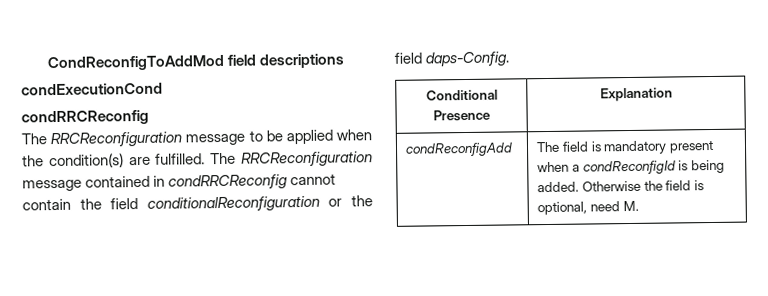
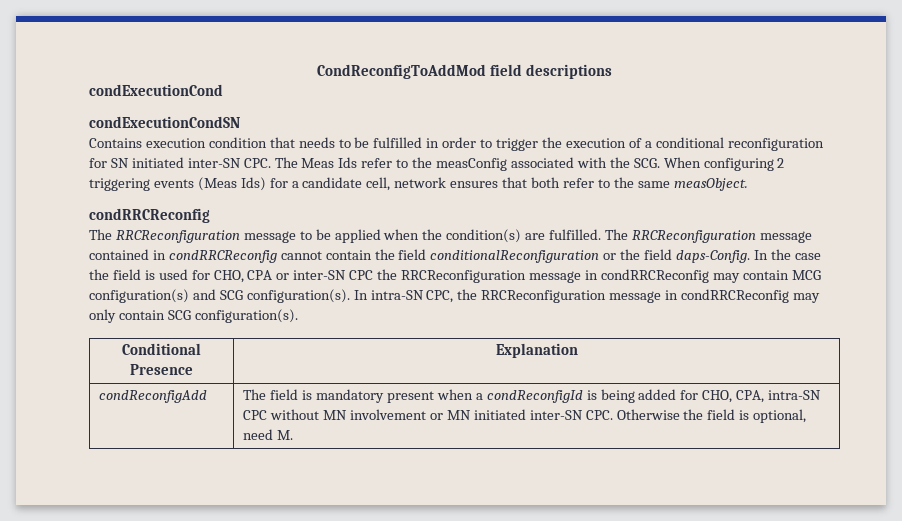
+ condExecutionCondSN
+ Contains execution condition that needs to be fulfilled in order to trigger the execution of a conditional reconfiguration for SN initiated inter-SN CPC. The Meas Ids refer to the measConfig associated with the SCG. When configuring 2 triggering events (Meas Ids) for a candidate cell, network ensures that both refer to the same measObject.
+ In the case the field is used for CHO, CPA or inter-SN CPC the RRCReconfiguration message in condRRCReconfig may contain MCG configuration(s) and SCG configuration(s). In intra-SN CPC, the RRCReconfiguration message in condRRCReconfig may only contain SCG configuration(s).
- condReconfigAdd | The field is mandatory present when a condReconfigId is being added. Otherwise the field is optional, need M.
+ condReconfigAdd | The field is mandatory present when a condReconfigId is being added for CHO, CPA, intra-SN CPC without MN involvement or MN initiated inter-SN CPC. Otherwise the field is optional, need M.

